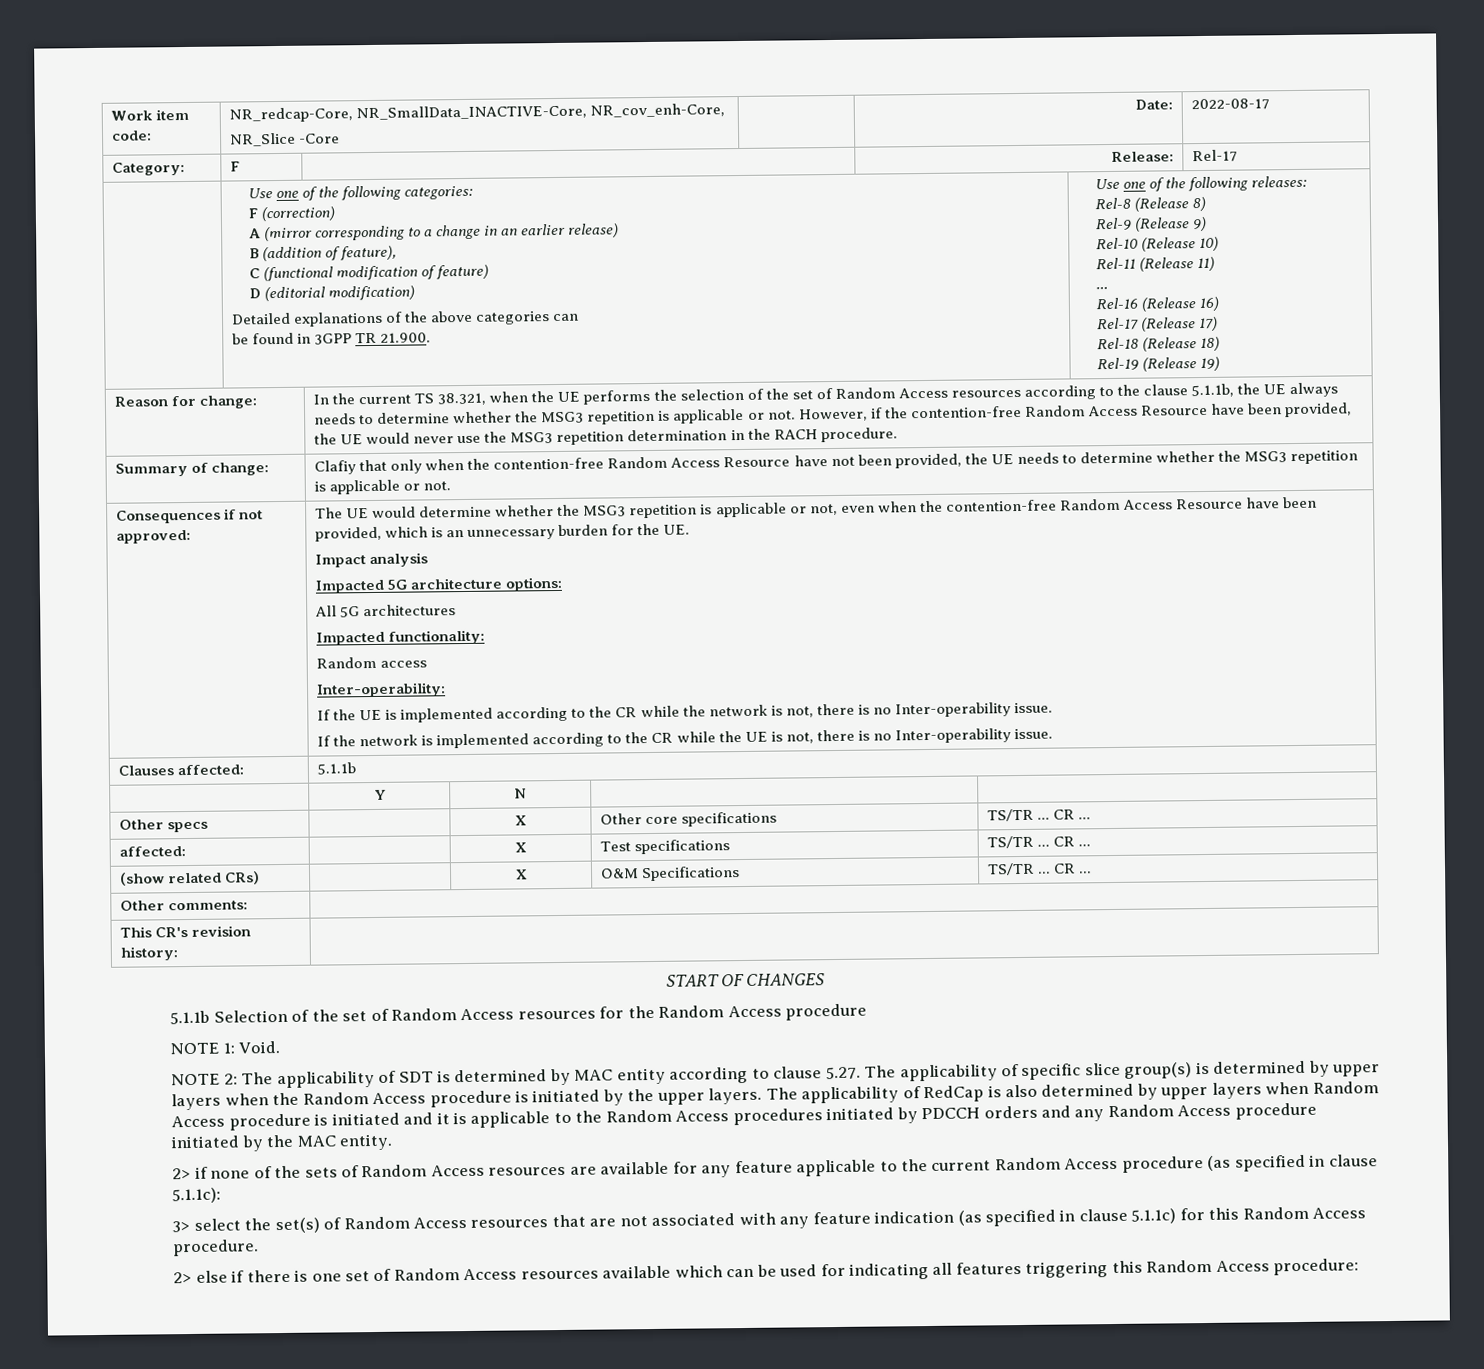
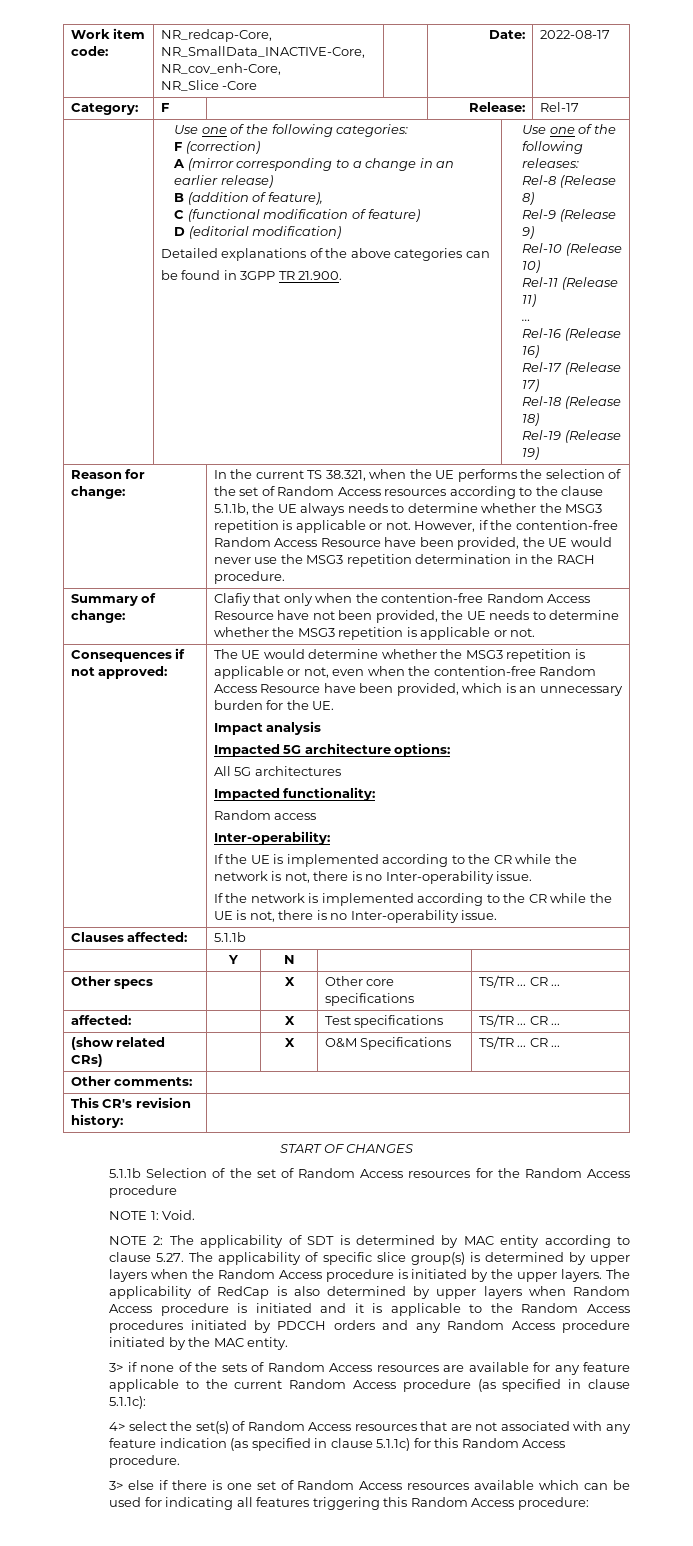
- 2> if none of the sets of Random Access resources are available for any feature applicable to the current Random Access procedure (as specified in clause 5.1.1c):
+ 3> if none of the sets of Random Access resources are available for any feature applicable to the current Random Access procedure (as specified in clause 5.1.1c):
- 3> select the set(s) of Random Access resources that are not associated with any feature indication (as specified in clause 5.1.1c) for this Random Access procedure.
+ 4> select the set(s) of Random Access resources that are not associated with any feature indication (as specified in clause 5.1.1c) for this Random Access procedure.
- 2> else if there is one set of Random Access resources available which can be used for indicating all features triggering this Random Access procedure:
+ 3> else if there is one set of Random Access resources available which can be used for indicating all features triggering this Random Access procedure:

